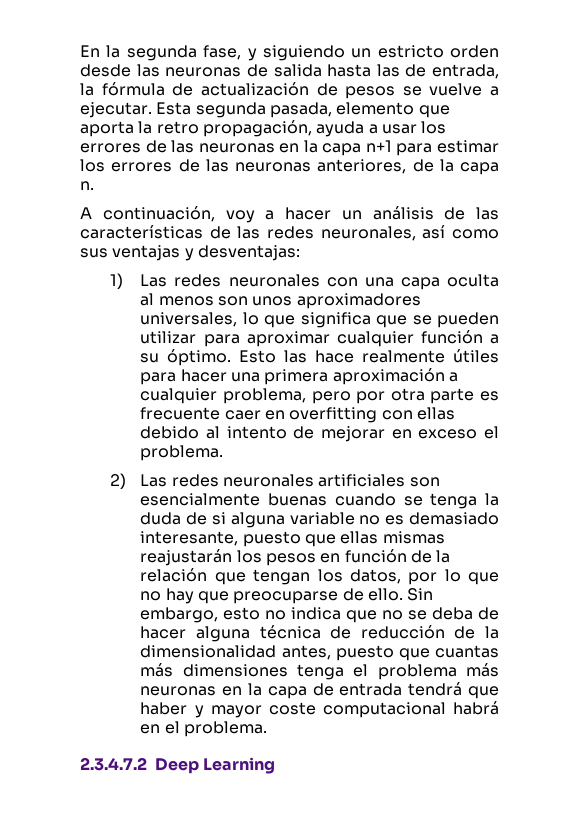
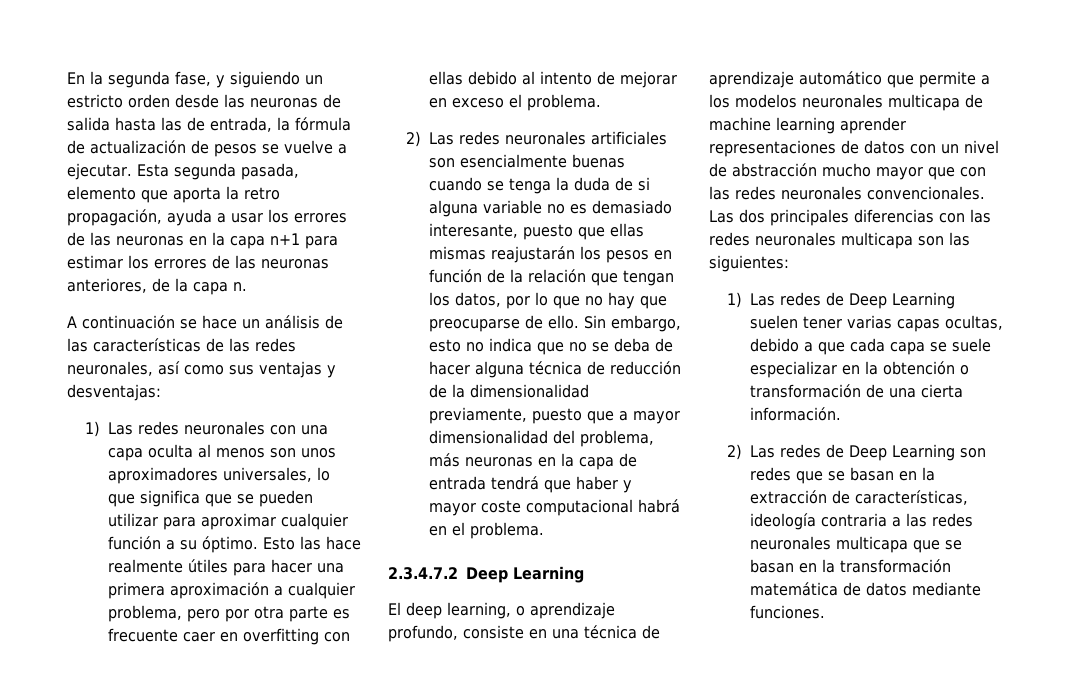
- A continuación, voy a hacer un análisis de las características de las redes neuronales, así como sus ventajas y desventajas:
+ A continuación se hace un análisis de las características de las redes neuronales, así como sus ventajas y desventajas:
- Sin embargo, esto no indica que no se deba de hacer alguna técnica de reducción de la dimensionalidad antes, puesto que cuantas más dimensiones tenga el problema más neuronas en la capa de entrada tendrá que haber y mayor coste computacional habrá en el problema.
+ Sin embargo, esto no indica que no se deba de hacer alguna técnica de reducción de la dimensionalidad previamente, puesto que a mayor dimensionalidad del problema, más neuronas en la capa de entrada tendrá que haber y mayor coste computacional habrá en el problema.
+ El deep learning, o aprendizaje profundo, consiste en una técnica de aprendizaje automático que permite a los modelos neuronales multicapa de machine learning aprender representaciones de datos con un nivel de abstracción mucho mayor que con las redes neuronales convencionales. Las dos principales diferencias con las redes neuronales multicapa son las siguientes:
+ 1) Las redes de Deep Learning suelen tener varias capas ocultas, debido a que cada capa se suele especializar en la obtención o transformación de una cierta información.
+ 2) Las redes de Deep Learning son redes que se basan en la extracción de características, ideología contraria a las redes neuronales multicapa que se basan en la transformación matemática de datos mediante funciones.

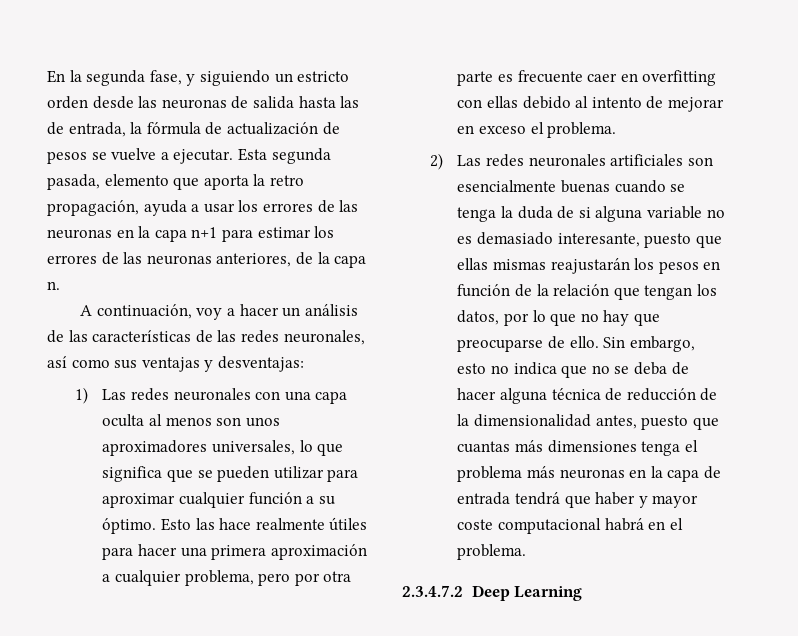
- A continuación se hace un análisis de las características de las redes neuronales, así como sus ventajas y desventajas:
+ A continuación, voy a hacer un análisis de las características de las redes neuronales, así como sus ventajas y desventajas:
- Sin embargo, esto no indica que no se deba de hacer alguna técnica de reducción de la dimensionalidad previamente, puesto que a mayor dimensionalidad del problema, más neuronas en la capa de entrada tendrá que haber y mayor coste computacional habrá en el problema.
+ Sin embargo, esto no indica que no se deba de hacer alguna técnica de reducción de la dimensionalidad antes, puesto que cuantas más dimensiones tenga el problema más neuronas en la capa de entrada tendrá que haber y mayor coste computacional habrá en el problema.
- El deep learning, o aprendizaje profundo, consiste en una técnica de aprendizaje automático que permite a los modelos neuronales multicapa de machine learning aprender representaciones de datos con un nivel de abstracción mucho mayor que con las redes neuronales convencionales. Las dos principales diferencias con las redes neuronales multicapa son las siguientes:
- 1) Las redes de Deep Learning suelen tener varias capas ocultas, debido a que cada capa se suele especializar en la obtención o transformación de una cierta información.
- 2) Las redes de Deep Learning son redes que se basan en la extracción de características, ideología contraria a las redes neuronales multicapa que se basan en la transformación matemática de datos mediante funciones.

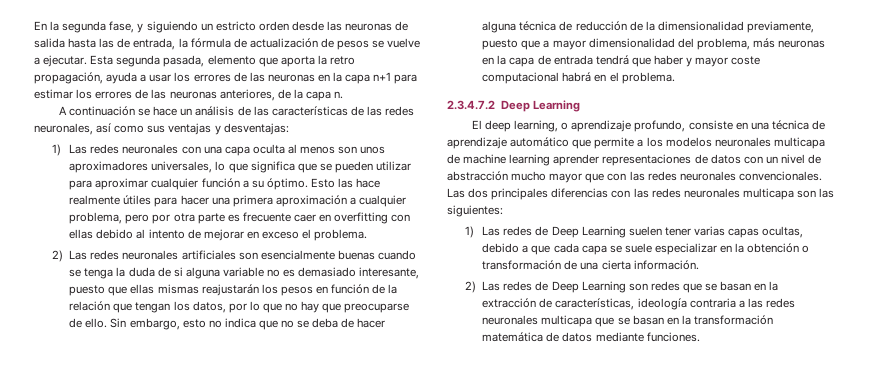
- A continuación, voy a hacer un análisis de las características de las redes neuronales, así como sus ventajas y desventajas:
+ A continuación se hace un análisis de las características de las redes neuronales, así como sus ventajas y desventajas:
- Sin embargo, esto no indica que no se deba de hacer alguna técnica de reducción de la dimensionalidad antes, puesto que cuantas más dimensiones tenga el problema más neuronas en la capa de entrada tendrá que haber y mayor coste computacional habrá en el problema.
+ Sin embargo, esto no indica que no se deba de hacer alguna técnica de reducción de la dimensionalidad previamente, puesto que a mayor dimensionalidad del problema, más neuronas en la capa de entrada tendrá que haber y mayor coste computacional habrá en el problema.
+ El deep learning, o aprendizaje profundo, consiste en una técnica de aprendizaje automático que permite a los modelos neuronales multicapa de machine learning aprender representaciones de datos con un nivel de abstracción mucho mayor que con las redes neuronales convencionales. Las dos principales diferencias con las redes neuronales multicapa son las siguientes:
+ 1) Las redes de Deep Learning suelen tener varias capas ocultas, debido a que cada capa se suele especializar en la obtención o transformación de una cierta información.
+ 2) Las redes de Deep Learning son redes que se basan en la extracción de características, ideología contraria a las redes neuronales multicapa que se basan en la transformación matemática de datos mediante funciones.

